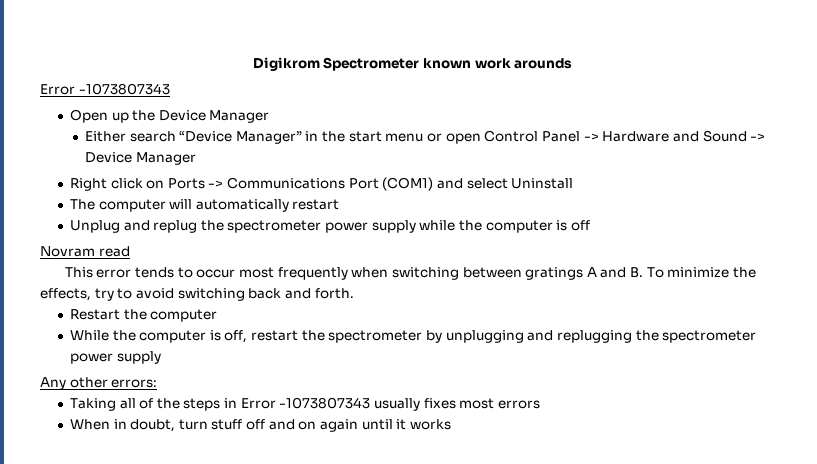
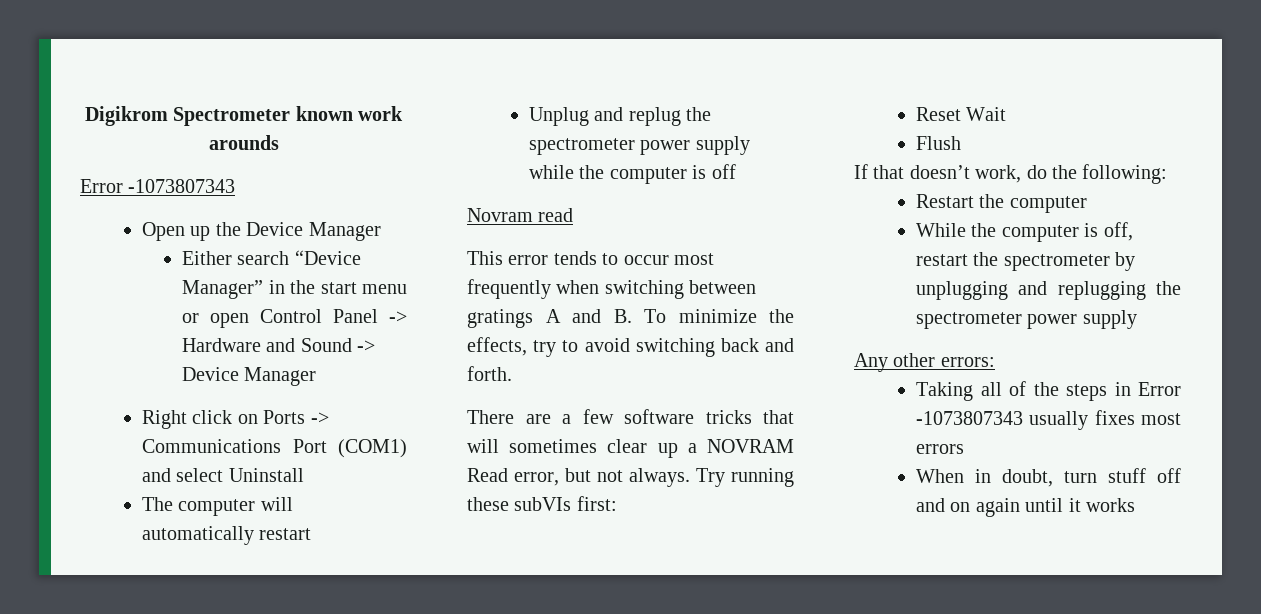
+ There are a few software tricks that will sometimes clear up a NOVRAM Read error, but not always. Try running these subVIs first:
+ Reset Wait
+ Flush
+ If that doesn’t work, do the following:

